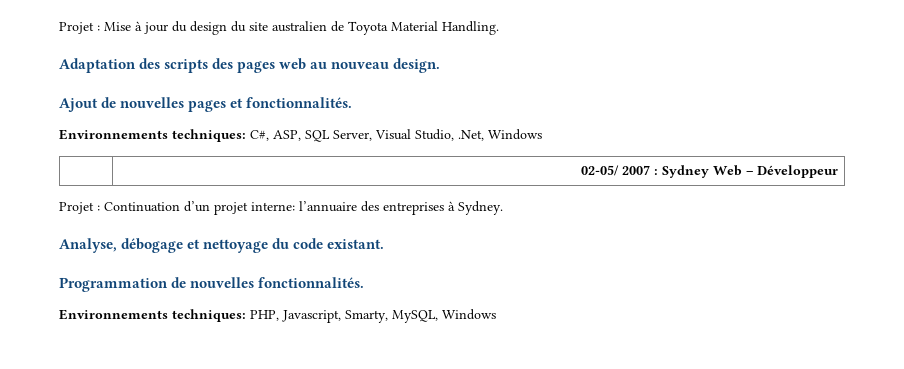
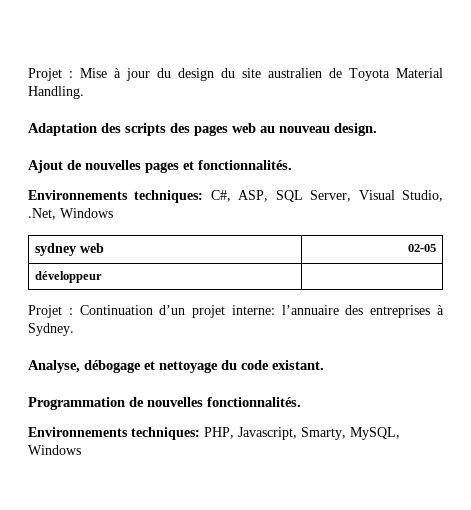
- | 02-05/ 2007 : Sydney Web – Développeur
+ sydney web | 02-05
+ développeur |

